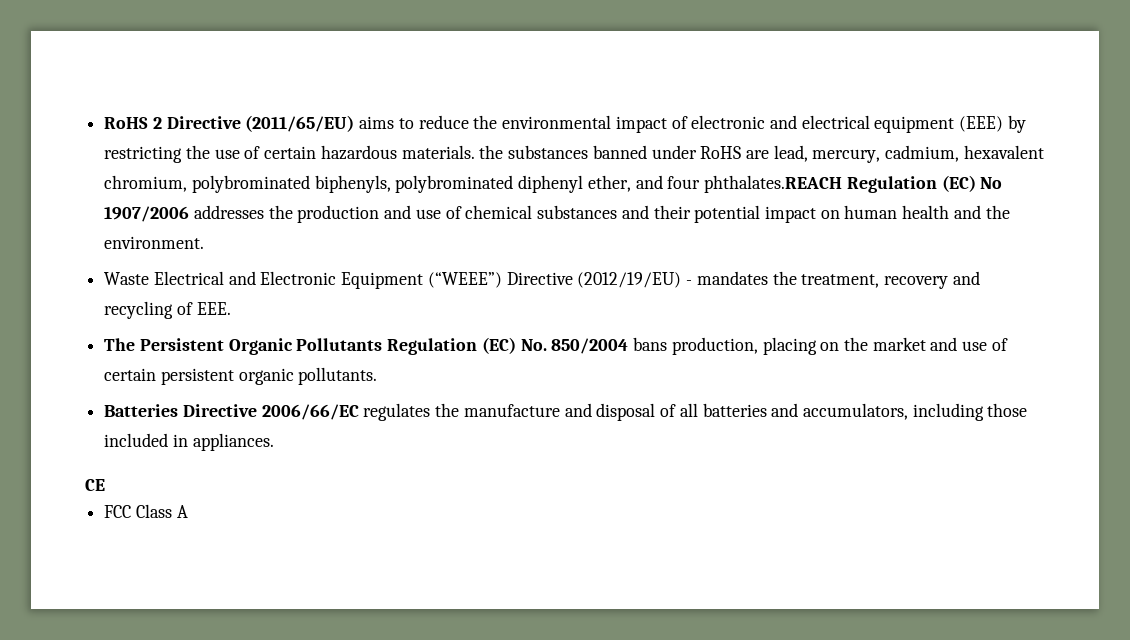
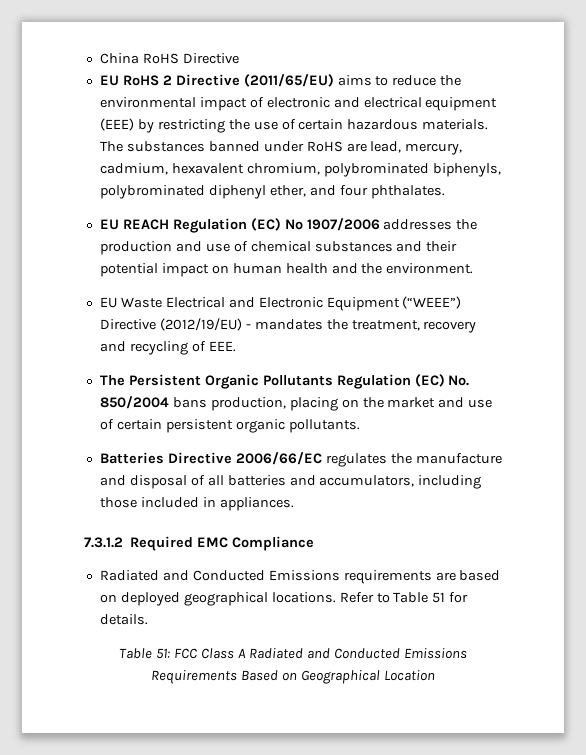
- RoHS 2 Directive (2011/65/EU) aims to reduce the environmental impact of electronic and electrical equipment (EEE) by restricting the use of certain hazardous materials. the substances banned under RoHS are lead, mercury, cadmium, hexavalent chromium, polybrominated biphenyls, polybrominated diphenyl ether, and four phthalates.REACH Regulation (EC) No 1907/2006 addresses the production and use of chemical substances and their potential impact on human health and the environment.
+ China RoHS Directive
+ EU RoHS 2 Directive (2011/65/EU) aims to reduce the environmental impact of electronic and electrical equipment (EEE) by restricting the use of certain hazardous materials. The substances banned under RoHS are lead, mercury, cadmium, hexavalent chromium, polybrominated biphenyls, polybrominated diphenyl ether, and four phthalates.
+ EU REACH Regulation (EC) No 1907/2006 addresses the production and use of chemical substances and their potential impact on human health and the environment.
- Waste Electrical and Electronic Equipment (“WEEE”) Directive (2012/19/EU) - mandates the treatment, recovery and recycling of EEE.
+ EU Waste Electrical and Electronic Equipment (“WEEE”) Directive (2012/19/EU) - mandates the treatment, recovery and recycling of EEE.
- CE
- FCC Class A
+ 7.3.1.2 Required EMC Compliance
+ Radiated and Conducted Emissions requirements are based on deployed geographical locations. Refer to Table 51 for details.
+ Table 51: FCC Class A Radiated and Conducted Emissions Requirements Based on Geographical Location

